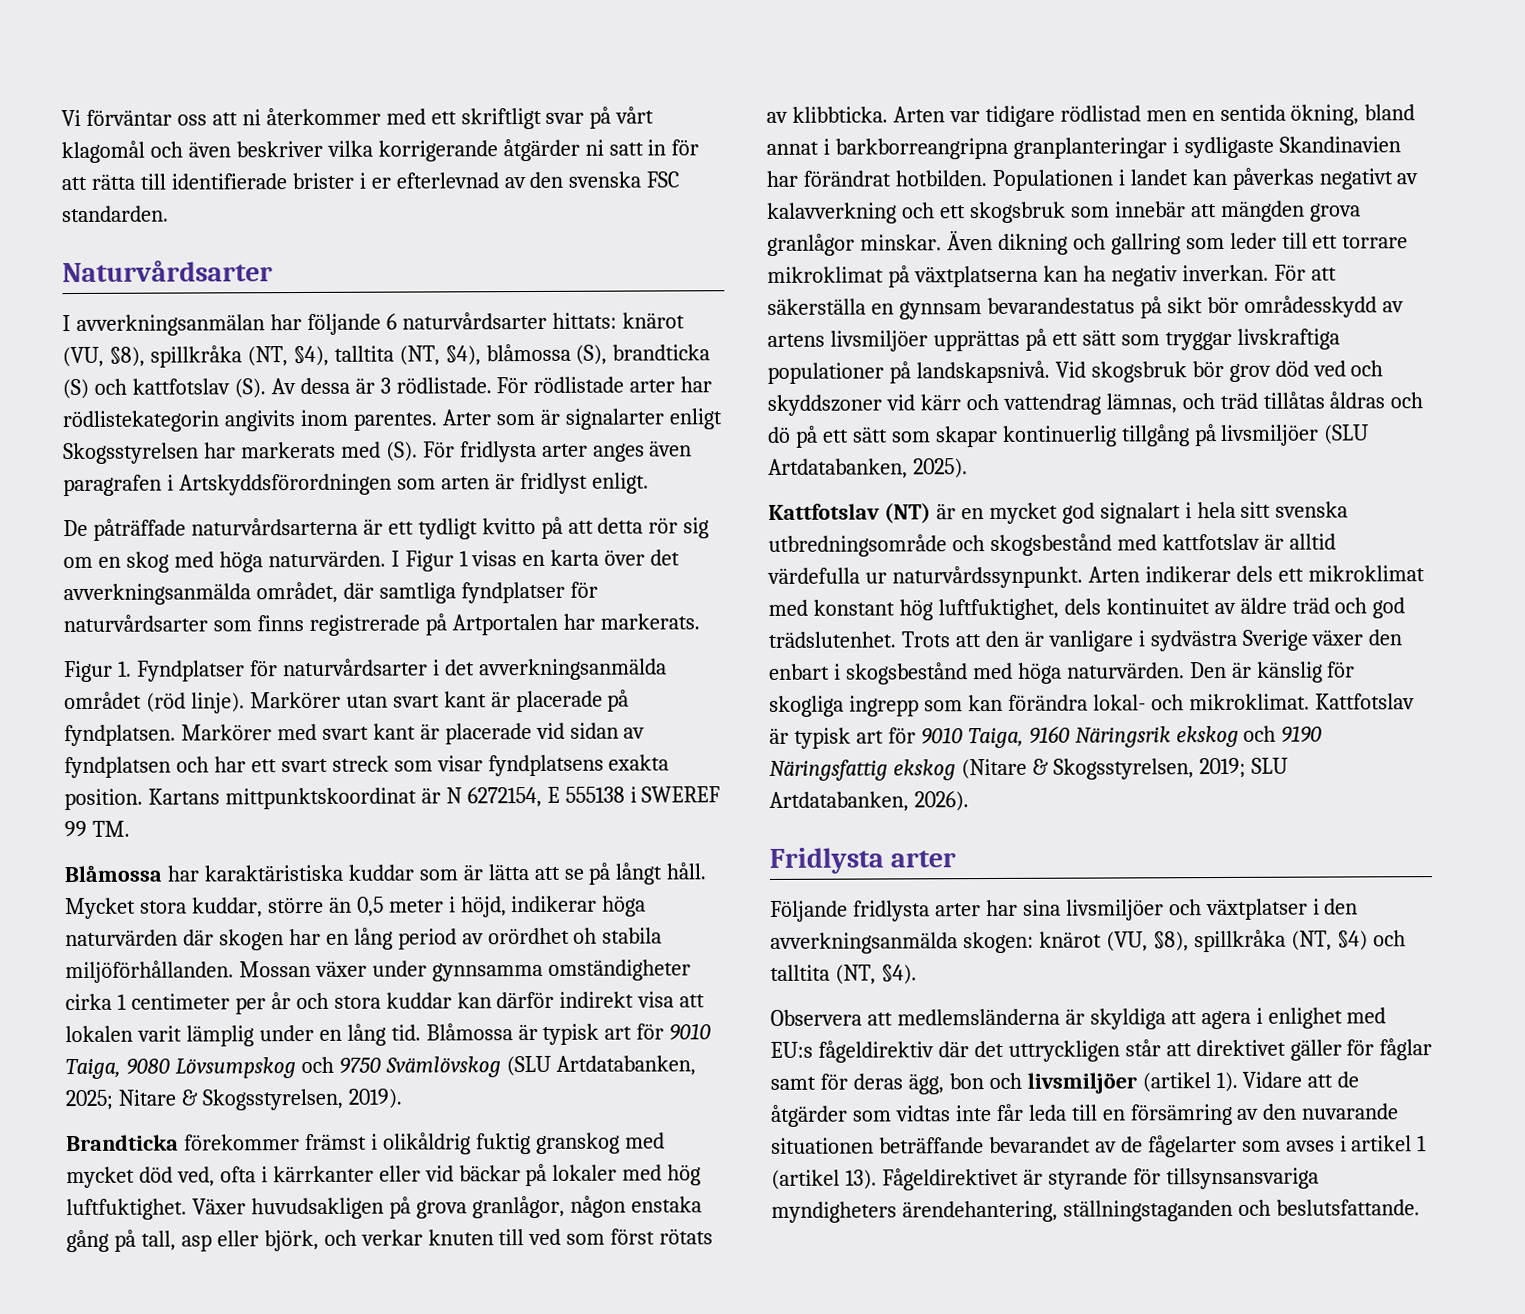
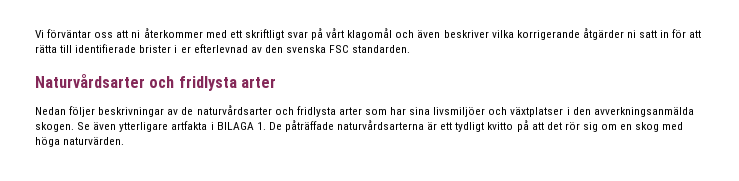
- Naturvårdsarter
- I avverkningsanmälan har följande 6 naturvårdsarter hittats: knärot (VU, §8), spillkråka (NT, §4), talltita (NT, §4), blåmossa (S), brandticka (S) och kattfotslav (S). Av dessa är 3 rödlistade. För rödlistade arter har rödlistekategorin angivits inom parentes. Arter som är signalarter enligt Skogsstyrelsen har markerats med (S). För fridlysta arter anges även paragrafen i Artskyddsförordningen som arten är fridlyst enligt.
- De påträffade naturvårdsarterna är ett tydligt kvitto på att detta rör sig om en skog med höga naturvärden. I Figur 1 visas en karta över det avverkningsanmälda området, där samtliga fyndplatser för naturvårdsarter som finns registrerade på Artportalen har markerats.
- Figur 1. Fyndplatser för naturvårdsarter i det avverkningsanmälda området (röd linje). Markörer utan svart kant är placerade på fyndplatsen. Markörer med svart kant är placerade vid sidan av fyndplatsen och har ett svart streck som visar fyndplatsens exakta position. Kartans mittpunktskoordinat är N 6272154, E 555138 i SWEREF 99 TM.
- Blåmossa har karaktäristiska kuddar som är lätta att se på långt håll. Mycket stora kuddar, större än 0,5 meter i höjd, indikerar höga naturvärden där skogen har en lång period av orördhet oh stabila miljöförhållanden. Mossan växer under gynnsamma omständigheter cirka 1 centimeter per år och stora kuddar kan därför indirekt visa att lokalen varit lämplig under en lång tid. Blåmossa är typisk art för 9010 Taiga, 9080 Lövsumpskog och 9750 Svämlövskog (SLU Artdatabanken, 2025; Nitare & Skogsstyrelsen, 2019).
- Brandticka förekommer främst i olikåldrig fuktig granskog med mycket död ved, ofta i kärrkanter eller vid bäckar på lokaler med hög luftfuktighet. Växer huvudsakligen på grova granlågor, någon enstaka gång på tall, asp eller björk, och verkar knuten till ved som först rötats av klibbticka. Arten var tidigare rödlistad men en sentida ökning, bland annat i barkborreangripna granplanteringar i sydligaste Skandinavien har förändrat hotbilden. Populationen i landet kan påverkas negativt av kalavverkning och ett skogsbruk som innebär att mängden grova granlågor minskar. Även dikning och gallring som leder till ett torrare mikroklimat på växtplatserna kan ha negativ inverkan. För att säkerställa en gynnsam bevarandestatus på sikt bör områdesskydd av artens livsmiljöer upprättas på ett sätt som tryggar livskraftiga populationer på landskapsnivå. Vid skogsbruk bör grov död ved och skyddszoner vid kärr och vattendrag lämnas, och träd tillåtas åldras och dö på ett sätt som skapar kontinuerlig tillgång på livsmiljöer (SLU Artdatabanken, 2025).
- Kattfotslav (NT) är en mycket god signalart i hela sitt svenska utbredningsområde och skogsbestånd med kattfotslav är alltid värdefulla ur naturvårdssynpunkt. Arten indikerar dels ett mikroklimat med konstant hög luftfuktighet, dels kontinuitet av äldre träd och god trädslutenhet. Trots att den är vanligare i sydvästra Sverige växer den enbart i skogsbestånd med höga naturvärden. Den är känslig för skogliga ingrepp som kan förändra lokal- och mikroklimat. Kattfotslav är typisk art för 9010 Taiga, 9160 Näringsrik ekskog och 9190 Näringsfattig ekskog (Nitare & Skogsstyrelsen, 2019; SLU Artdatabanken, 2026).
- Fridlysta arter
- Följande fridlysta arter har sina livsmiljöer och växtplatser i den avverkningsanmälda skogen: knärot (VU, §8), spillkråka (NT, §4) och talltita (NT, §4).
- Observera att medlemsländerna är skyldiga att agera i enlighet med EU:s fågeldirektiv där det uttryckligen står att direktivet gäller för fåglar samt för deras ägg, bon och livsmiljöer (artikel 1). Vidare att de åtgärder som vidtas inte får leda till en försämring av den nuvarande situationen beträffande bevarandet av de fågelarter som avses i artikel 1 (artikel 13). Fågeldirektivet är styrande för tillsynsansvariga myndigheters ärendehantering, ställningstaganden och beslutsfattande.
+ Naturvårdsarter och fridlysta arter
+ Nedan följer beskrivningar av de naturvårdsarter och fridlysta arter som har sina livsmiljöer och växtplatser i den avverkningsanmälda skogen. Se även ytterligare artfakta i BILAGA 1. De påträffade naturvårdsarterna är ett tydligt kvitto på att det rör sig om en skog med höga naturvärden.

